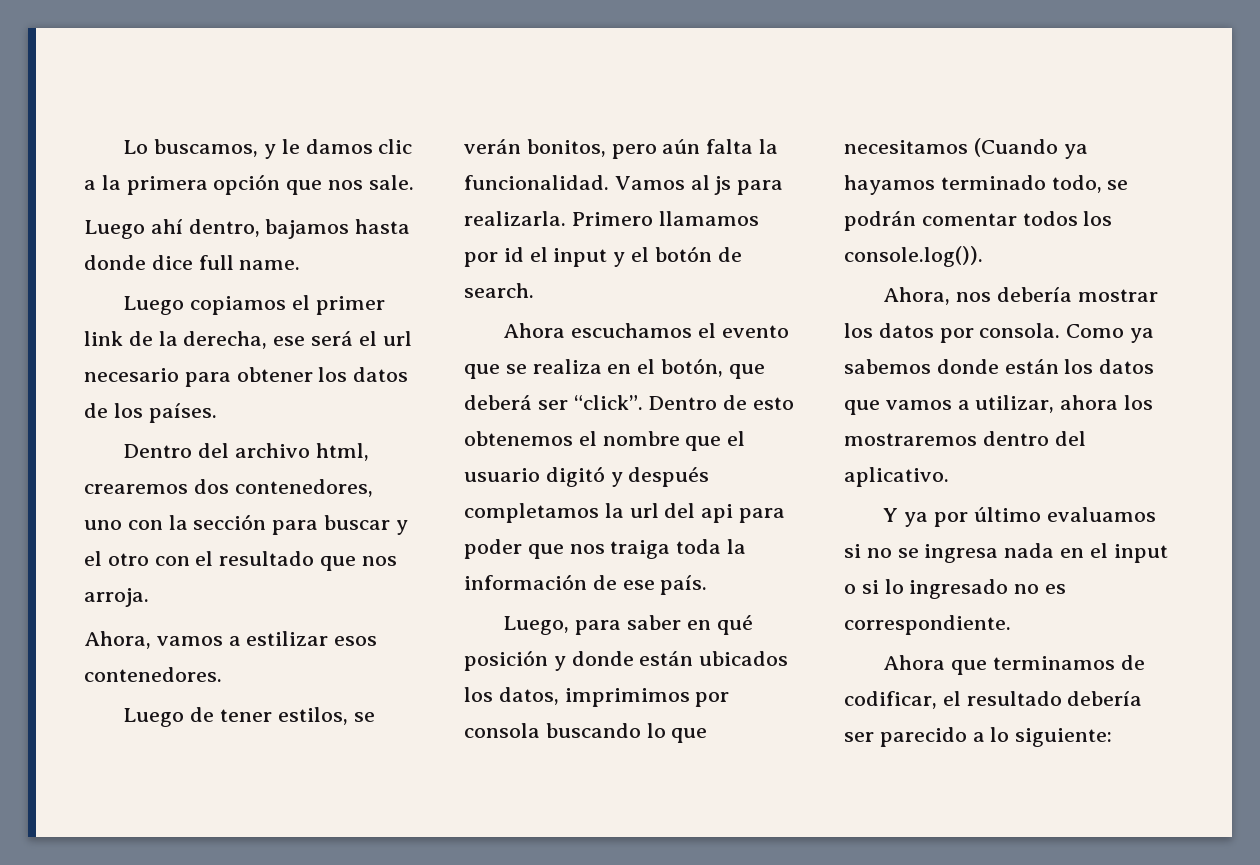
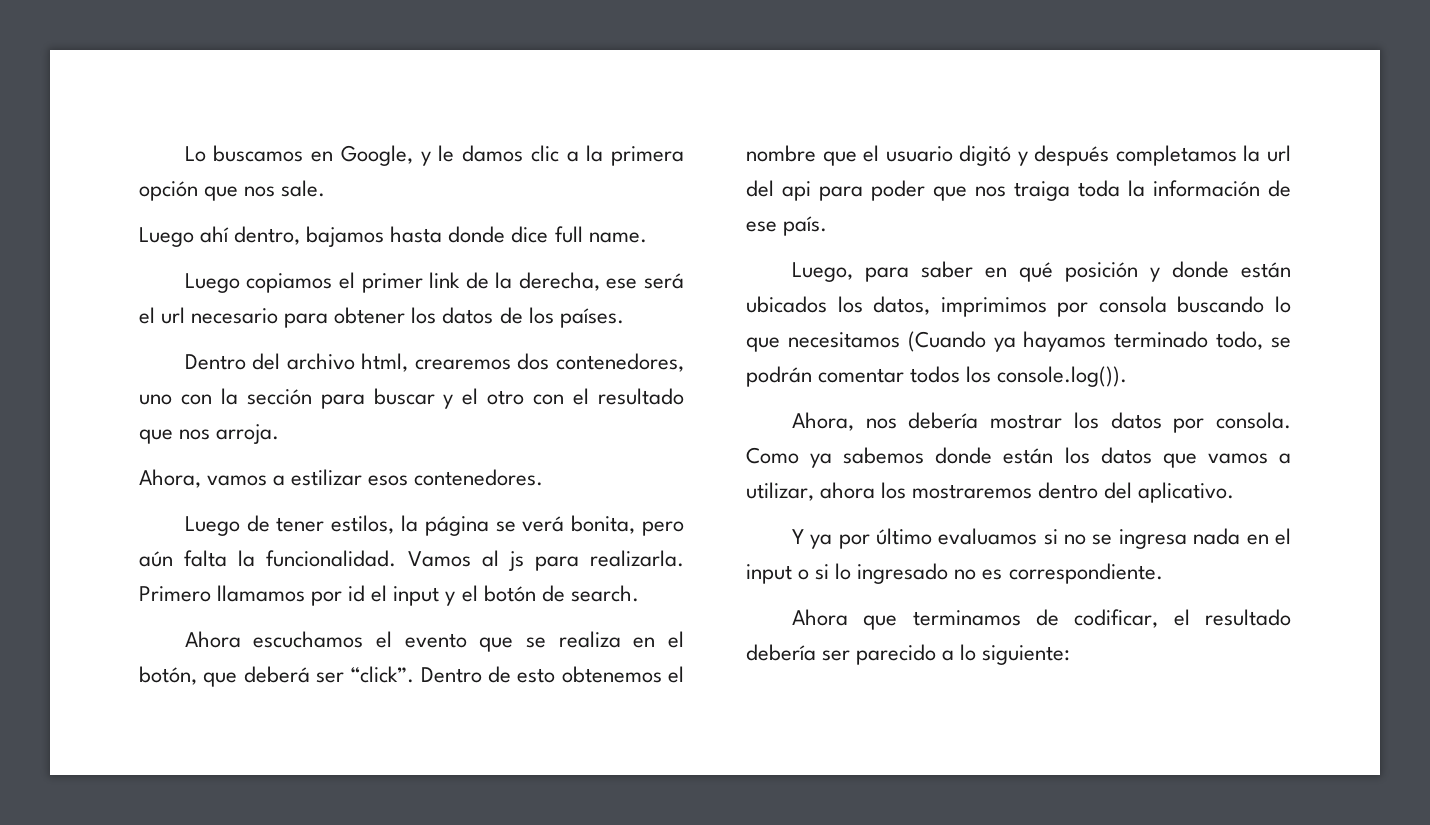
- Lo buscamos, y le damos clic a la primera opción que nos sale.
+ Lo buscamos en Google, y le damos clic a la primera opción que nos sale.
- Luego de tener estilos, se verán bonitos, pero aún falta la funcionalidad.
+ Luego de tener estilos, la página se verá bonita, pero aún falta la funcionalidad.

